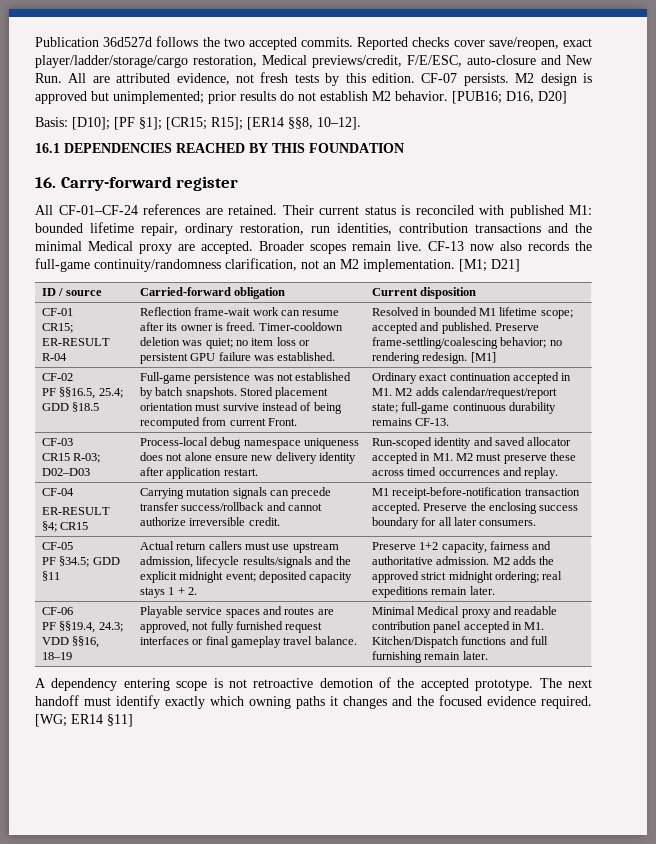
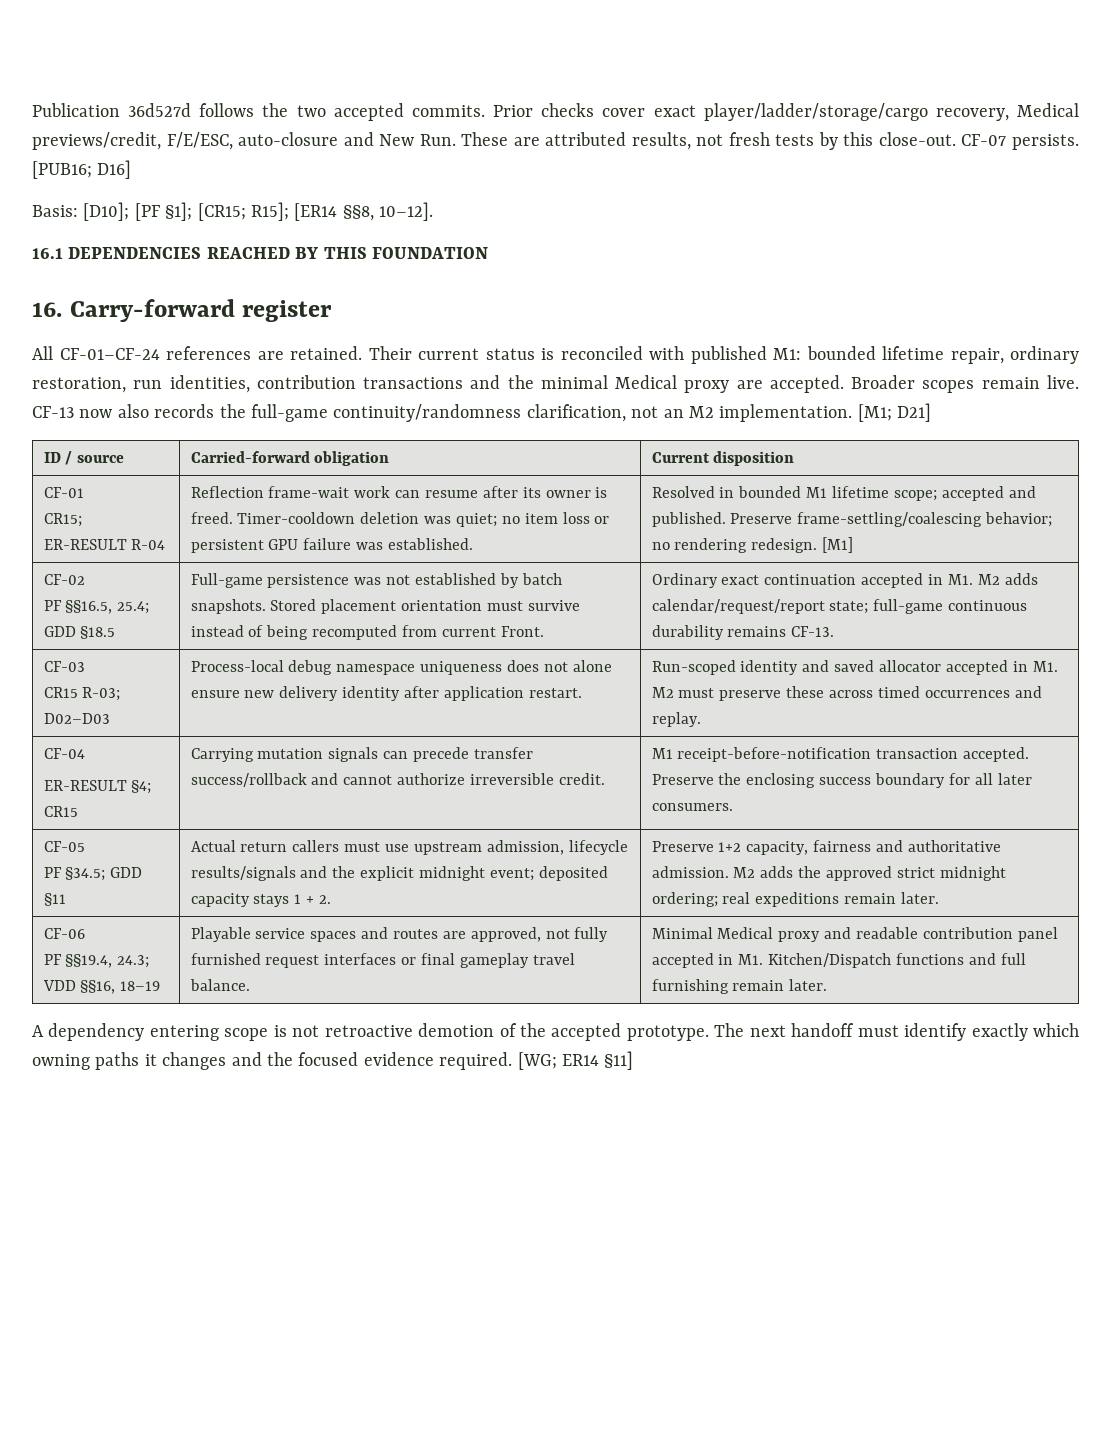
- Reported checks cover save/reopen, exact player/ladder/storage/cargo restoration, Medical previews/credit, F/E/ESC, auto-closure and New Run. All are attributed evidence, not fresh tests by this edition.
+ Prior checks cover exact player/ladder/storage/cargo recovery, Medical previews/credit, F/E/ESC, auto-closure and New Run. These are attributed results, not fresh tests by this close-out.
- M2 design is approved but unimplemented; prior results do not establish M2 behavior. [PUB16; D16, D20]
+ [PUB16; D16]

